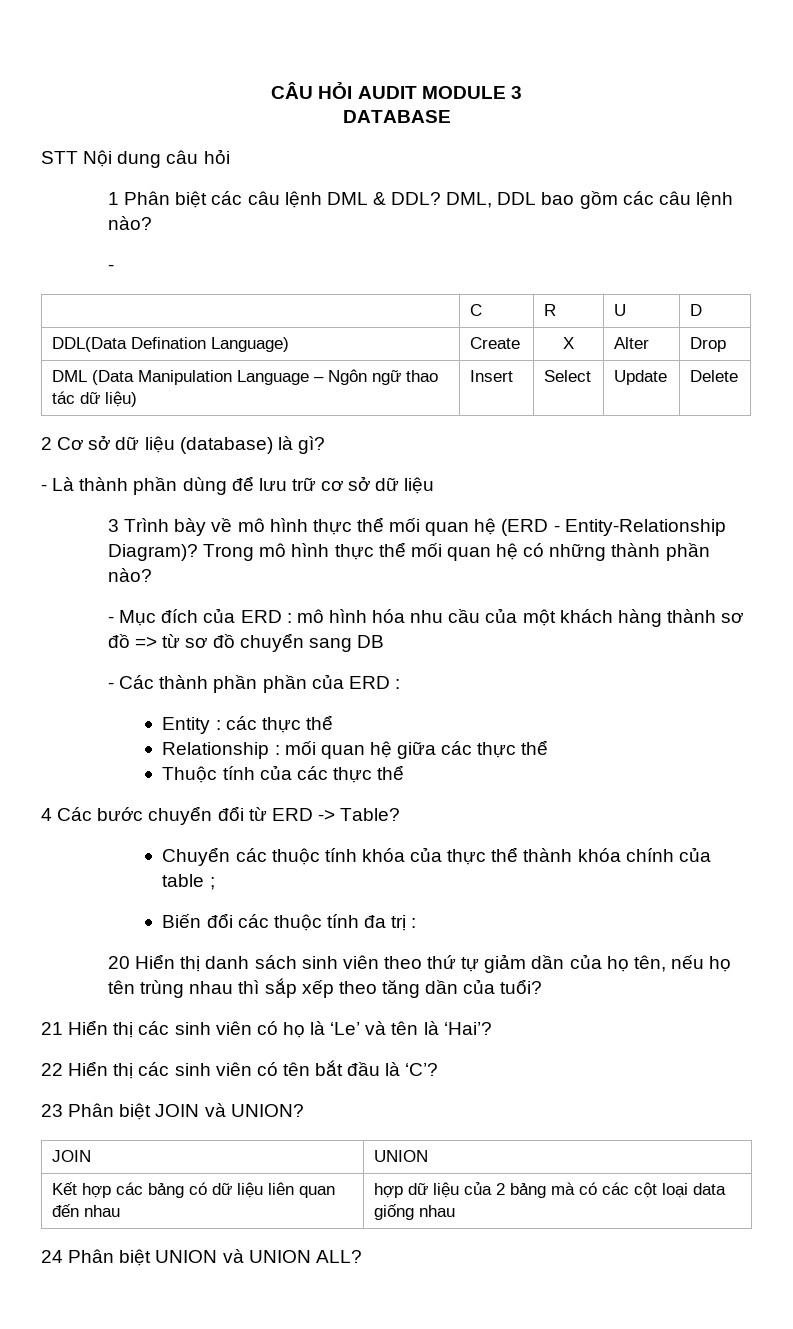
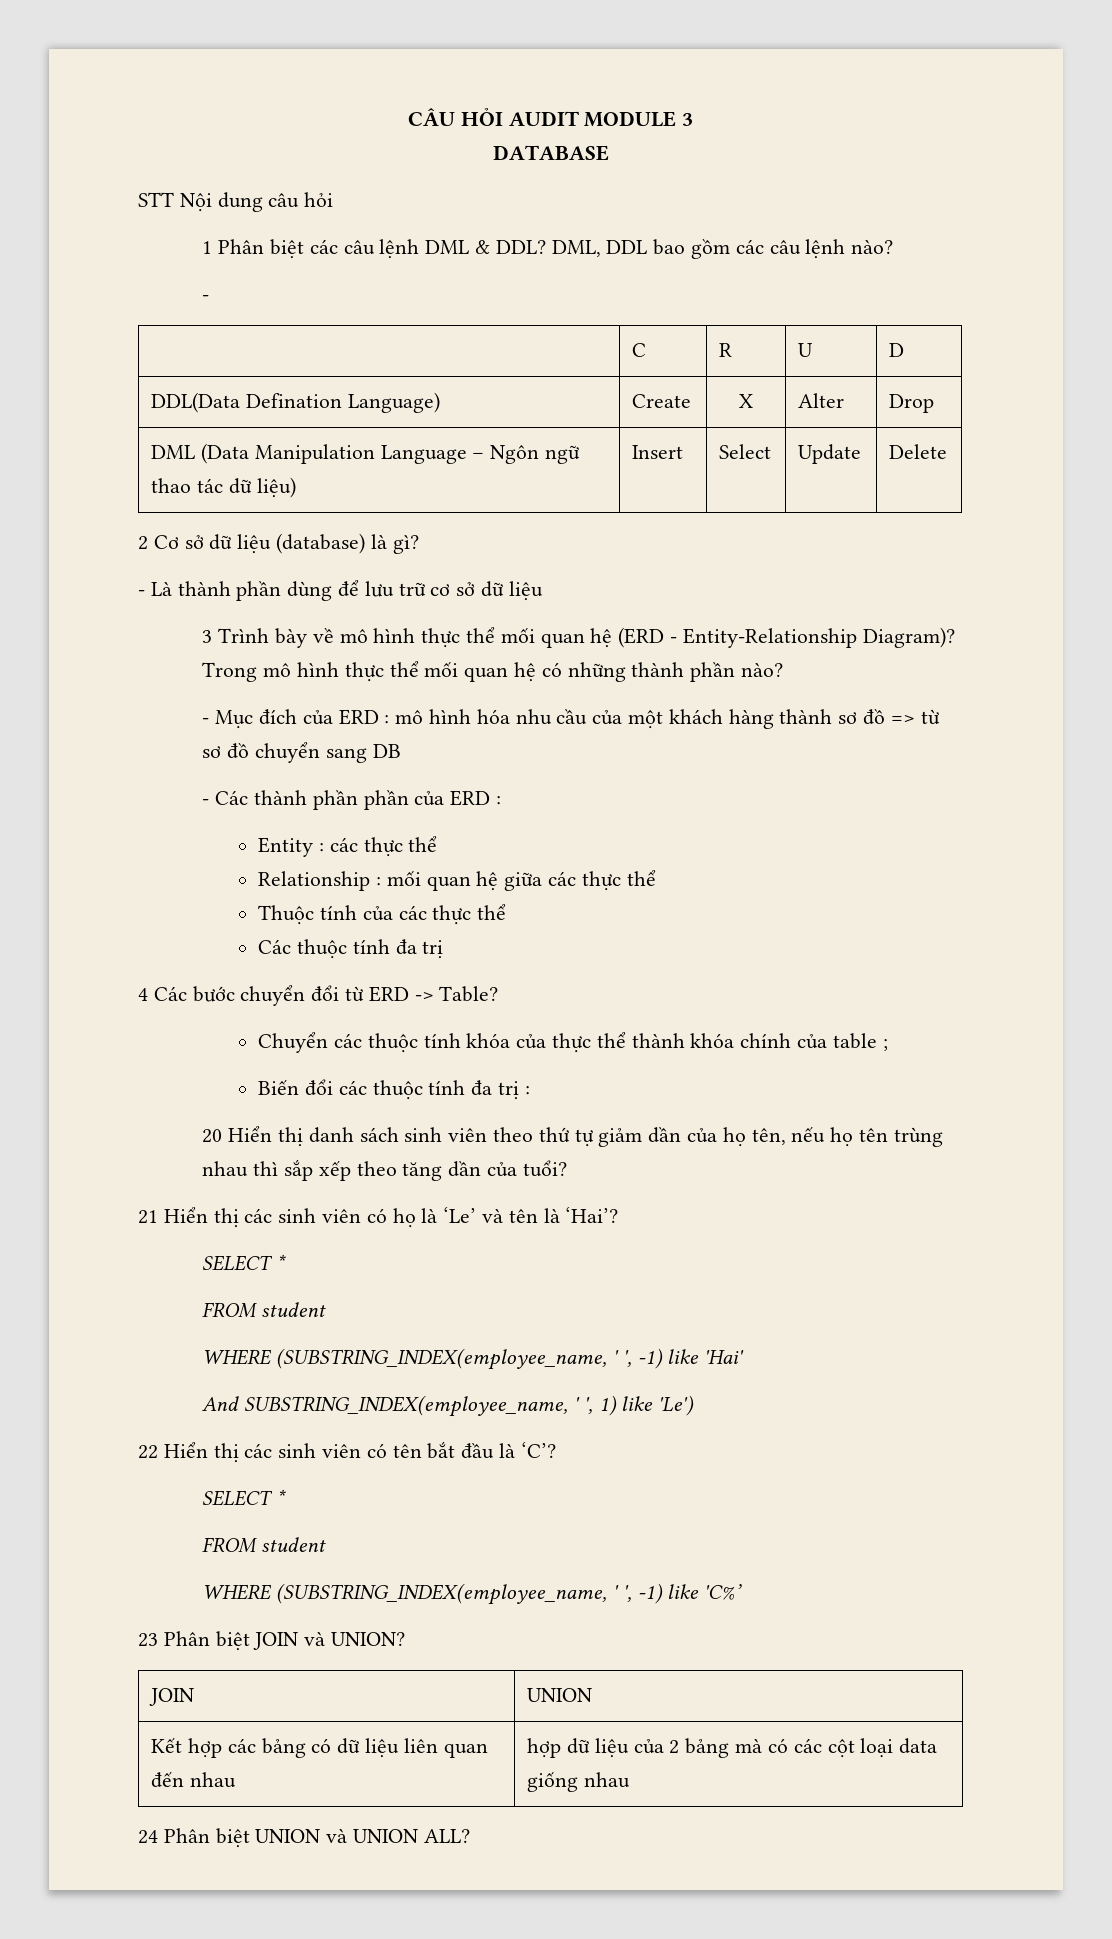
+ Các thuộc tính đa trị
  21 Hiển thị các sinh viên có họ là ‘Le’ và tên là ‘Hai’?
+ SELECT *
+ FROM student
+ WHERE (SUBSTRING_INDEX(employee_name, ' ', -1) like 'Hai'
+ And SUBSTRING_INDEX(employee_name, ' ', 1) like 'Le')
  22 Hiển thị các sinh viên có tên bắt đầu là ‘C’?
+ SELECT *
+ FROM student
+ WHERE (SUBSTRING_INDEX(employee_name, ' ', -1) like 'C%’

